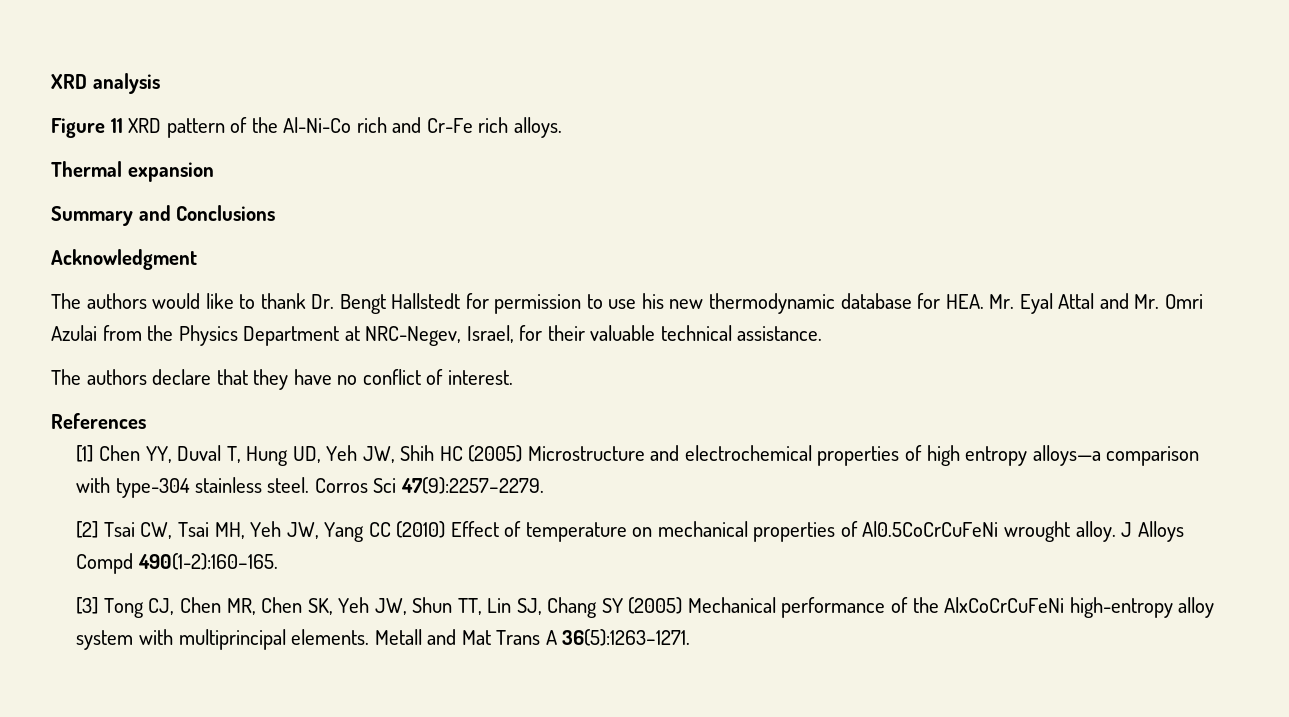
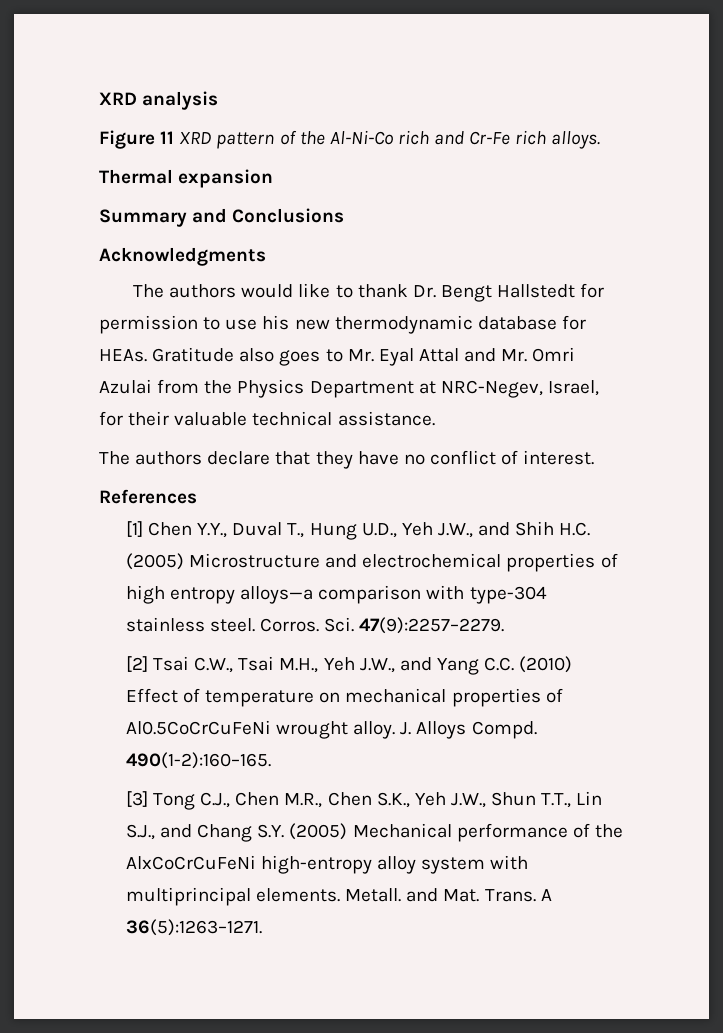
- Acknowledgment
+ Acknowledgments
- The authors would like to thank Dr. Bengt Hallstedt for permission to use his new thermodynamic database for HEA. Mr. Eyal Attal and Mr. Omri Azulai from the Physics Department at NRC-Negev, Israel, for their valuable technical assistance.
+ The authors would like to thank Dr. Bengt Hallstedt for permission to use his new thermodynamic database for HEAs. Gratitude also goes to Mr. Eyal Attal and Mr. Omri Azulai from the Physics Department at NRC-Negev, Israel, for their valuable technical assistance.
- [1] Chen YY, Duval T, Hung UD, Yeh JW, Shih HC (2005) Microstructure and electrochemical properties of high entropy alloys—a comparison with type-304 stainless steel.
+ [1] Chen Y.Y., Duval T., Hung U.D., Yeh J.W., and Shih H.C. (2005) Microstructure and electrochemical properties of high entropy alloys—a comparison with type-304 stainless steel.
- Corros Sci 47(9):2257–2279.
+ Corros. Sci. 47(9):2257–2279.
- [2] Tsai CW, Tsai MH, Yeh JW, Yang CC (2010) Effect of temperature on mechanical properties of Al0.5CoCrCuFeNi wrought alloy.
+ [2] Tsai C.W., Tsai M.H., Yeh J.W., and Yang C.C. (2010) Effect of temperature on mechanical properties of Al0.5CoCrCuFeNi wrought alloy.
- J Alloys Compd 490(1-2):160–165.
+ J. Alloys Compd. 490(1-2):160–165.
- [3] Tong CJ, Chen MR, Chen SK, Yeh JW, Shun TT, Lin SJ, Chang SY (2005) Mechanical performance of the AlxCoCrCuFeNi high-entropy alloy system with multiprincipal elements.
+ [3] Tong C.J., Chen M.R., Chen S.K., Yeh J.W., Shun T.T., Lin S.J., and Chang S.Y. (2005) Mechanical performance of the AlxCoCrCuFeNi high-entropy alloy system with multiprincipal elements.
- Metall and Mat Trans A 36(5):1263–1271.
+ Metall. and Mat. Trans. A 36(5):1263–1271.

